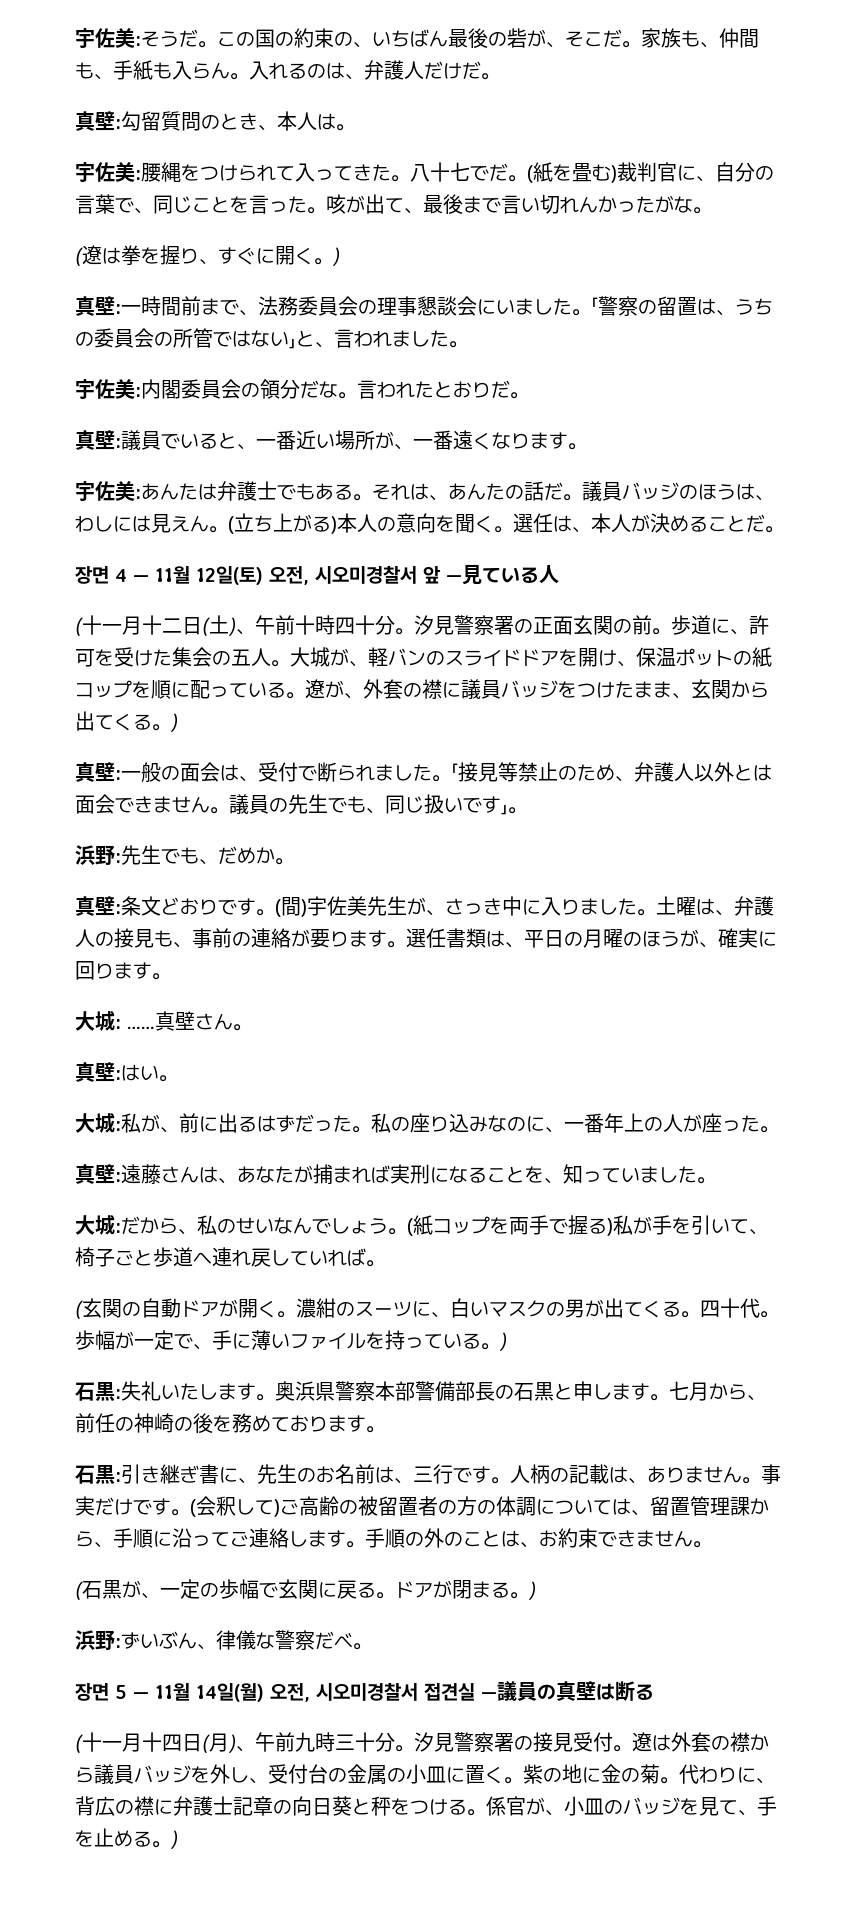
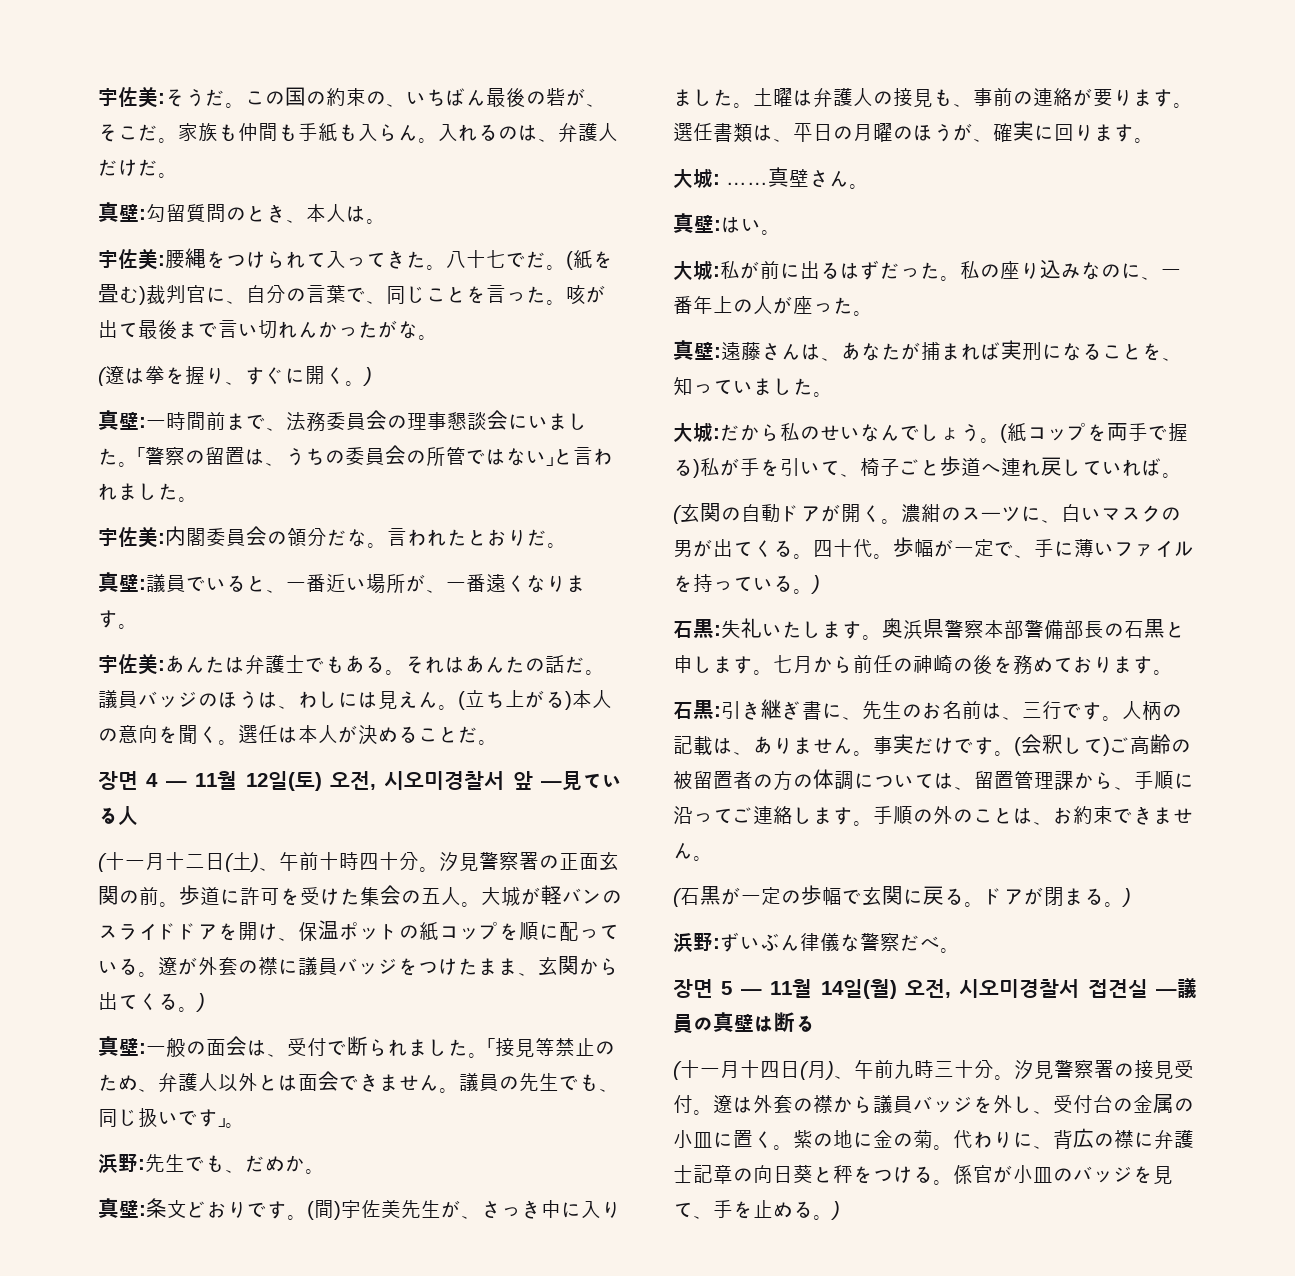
- 家族も、仲間も、手紙も入らん。
+ 家族も仲間も手紙も入らん。
- 咳が出て、最後まで言い切れんかったがな。
+ 咳が出て最後まで言い切れんかったがな。
- 「警察の留置は、うちの委員会の所管ではない」と、言われました。
+ 「警察の留置は、うちの委員会の所管ではない」と言われました。
- それは、あんたの話だ。
+ それはあんたの話だ。
- 選任は、本人が決めることだ。
+ 選任は本人が決めることだ。
- 歩道に、許可を受けた集会の五人。
+ 歩道に許可を受けた集会の五人。
- 大城が、軽バンのスライドドアを開け、保温ポットの紙コップを順に配っている。
+ 大城が軽バンのスライドドアを開け、保温ポットの紙コップを順に配っている。
- 遼が、外套の襟に議員バッジをつけたまま、玄関から出てくる。)
+ 遼が外套の襟に議員バッジをつけたまま、玄関から出てくる。)
- 土曜は、弁護人の接見も、事前の連絡が要ります。
+ 土曜は弁護人の接見も、事前の連絡が要ります。
- 大城:私が、前に出るはずだった。
+ 大城:私が前に出るはずだった。
- 大城:だから、私のせいなんでしょう。
+ 大城:だから私のせいなんでしょう。
- 七月から、前任の神崎の後を務めております。
+ 七月から前任の神崎の後を務めております。
- (石黒が、一定の歩幅で玄関に戻る。
+ (石黒が一定の歩幅で玄関に戻る。
- 浜野:ずいぶん、律儀な警察だべ。
+ 浜野:ずいぶん律儀な警察だべ。
- 係官が、小皿のバッジを見て、手を止める。)
+ 係官が小皿のバッジを見て、手を止める。)

